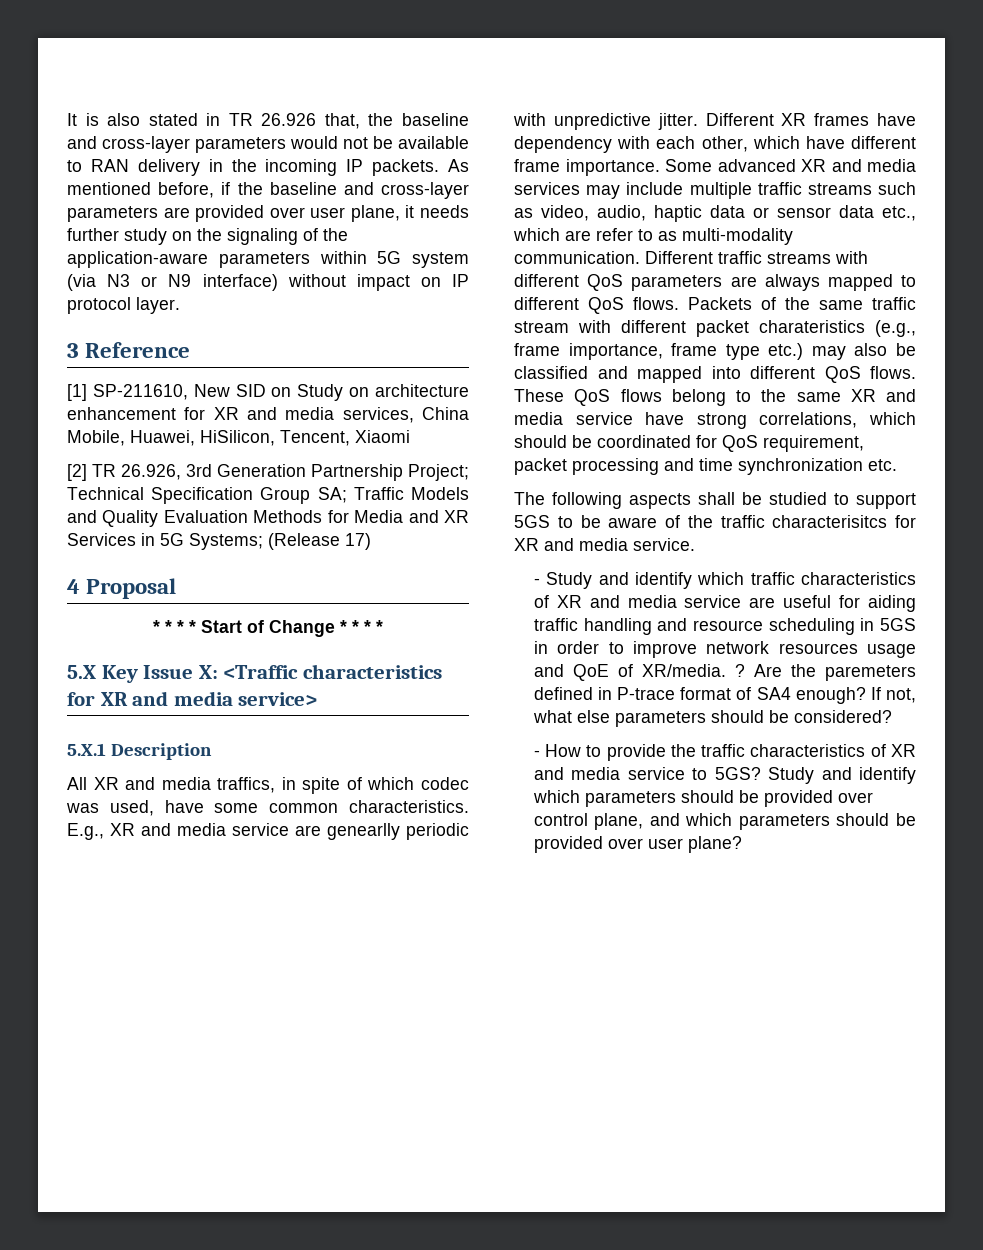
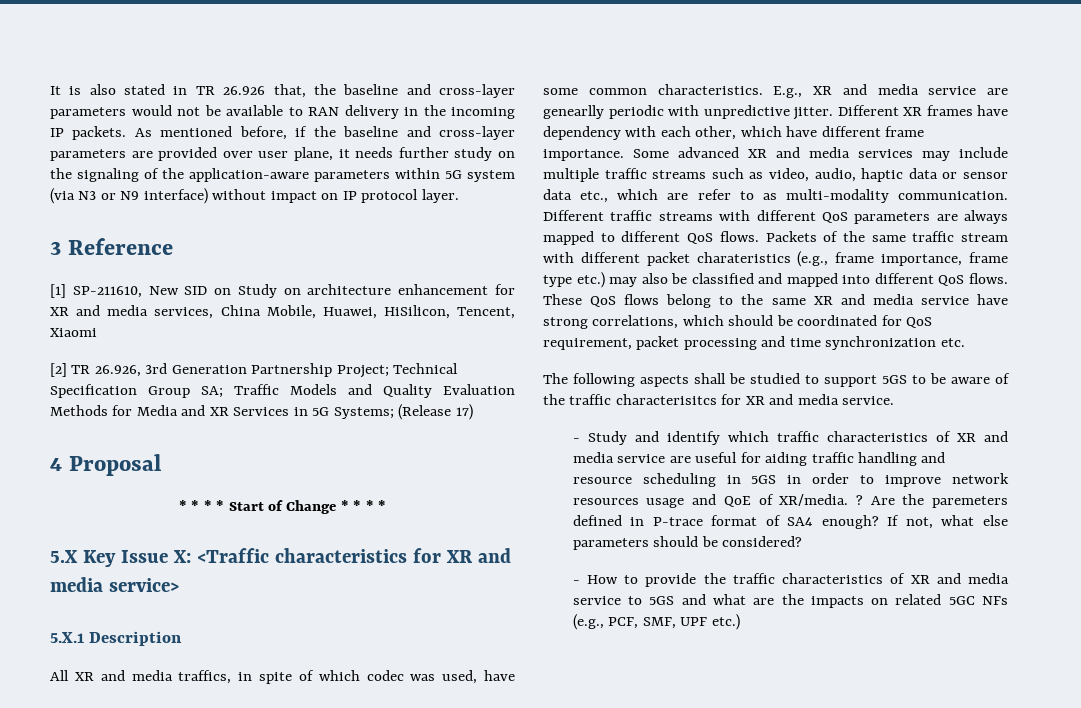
- - How to provide the traffic characteristics of XR and media service to 5GS? Study and identify which parameters should be provided over control plane, and which parameters should be provided over user plane?
+ - How to provide the traffic characteristics of XR and media service to 5GS and what are the impacts on related 5GC NFs (e.g., PCF, SMF, UPF etc.)

